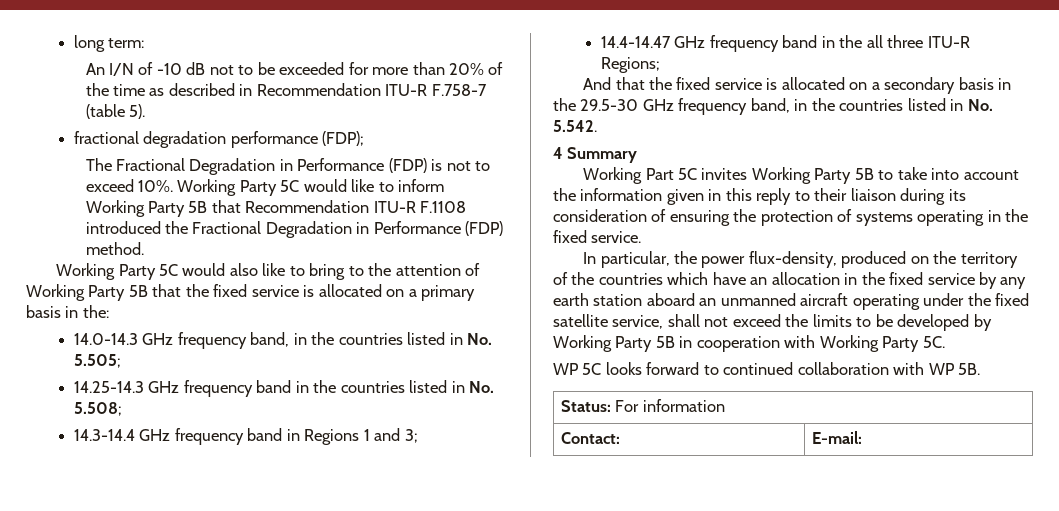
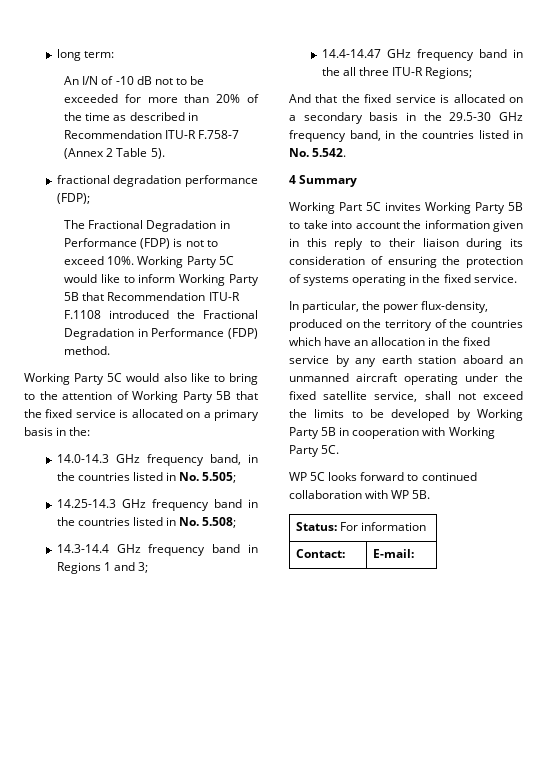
- An I/N of -10 dB not to be exceeded for more than 20% of the time as described in Recommendation ITU-R F.758-7 (table 5).
+ An I/N of -10 dB not to be exceeded for more than 20% of the time as described in Recommendation ITU-R F.758-7 (Annex 2 Table 5).

